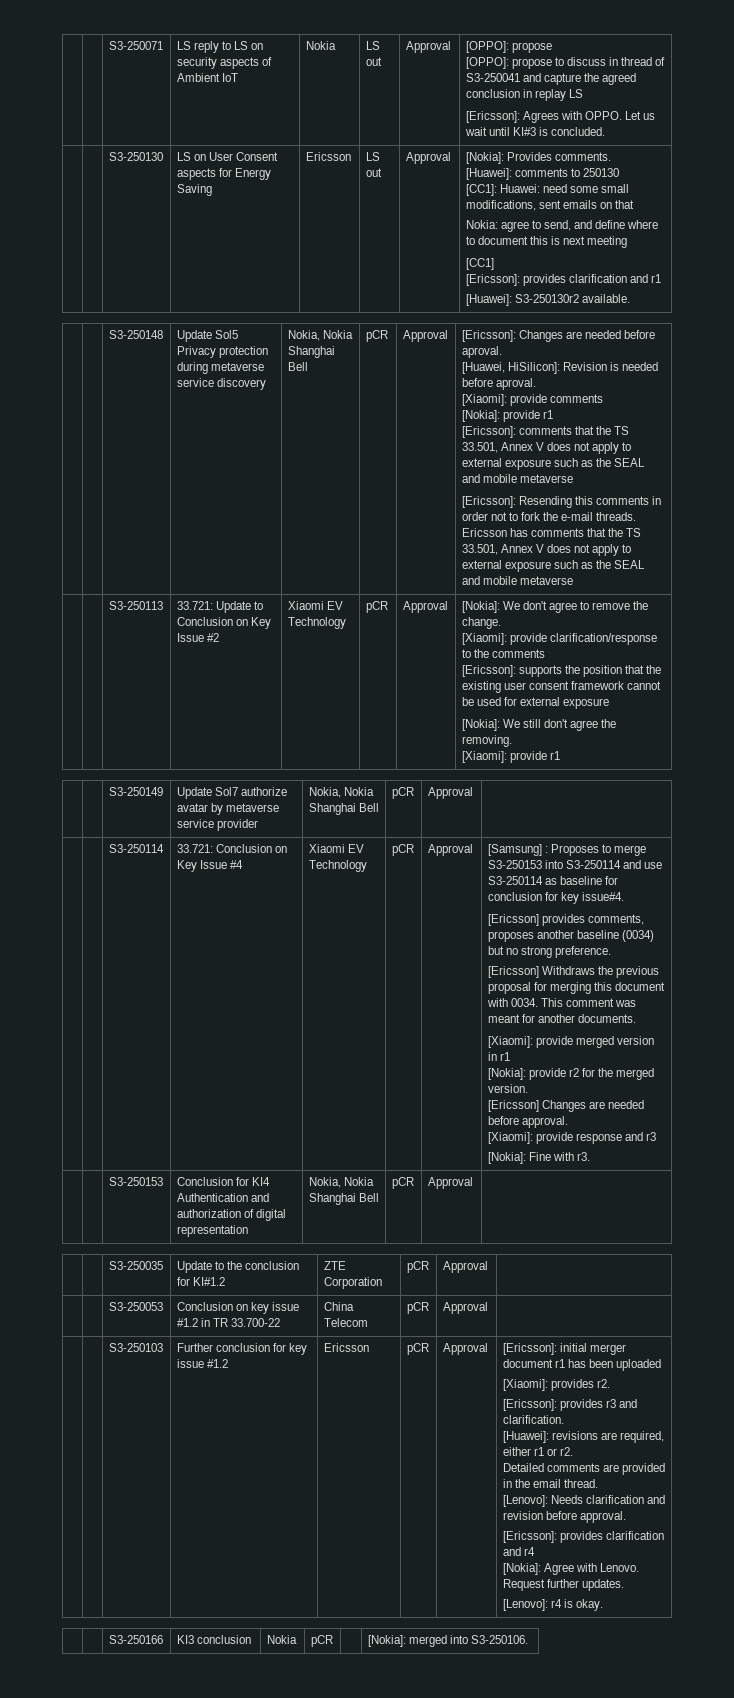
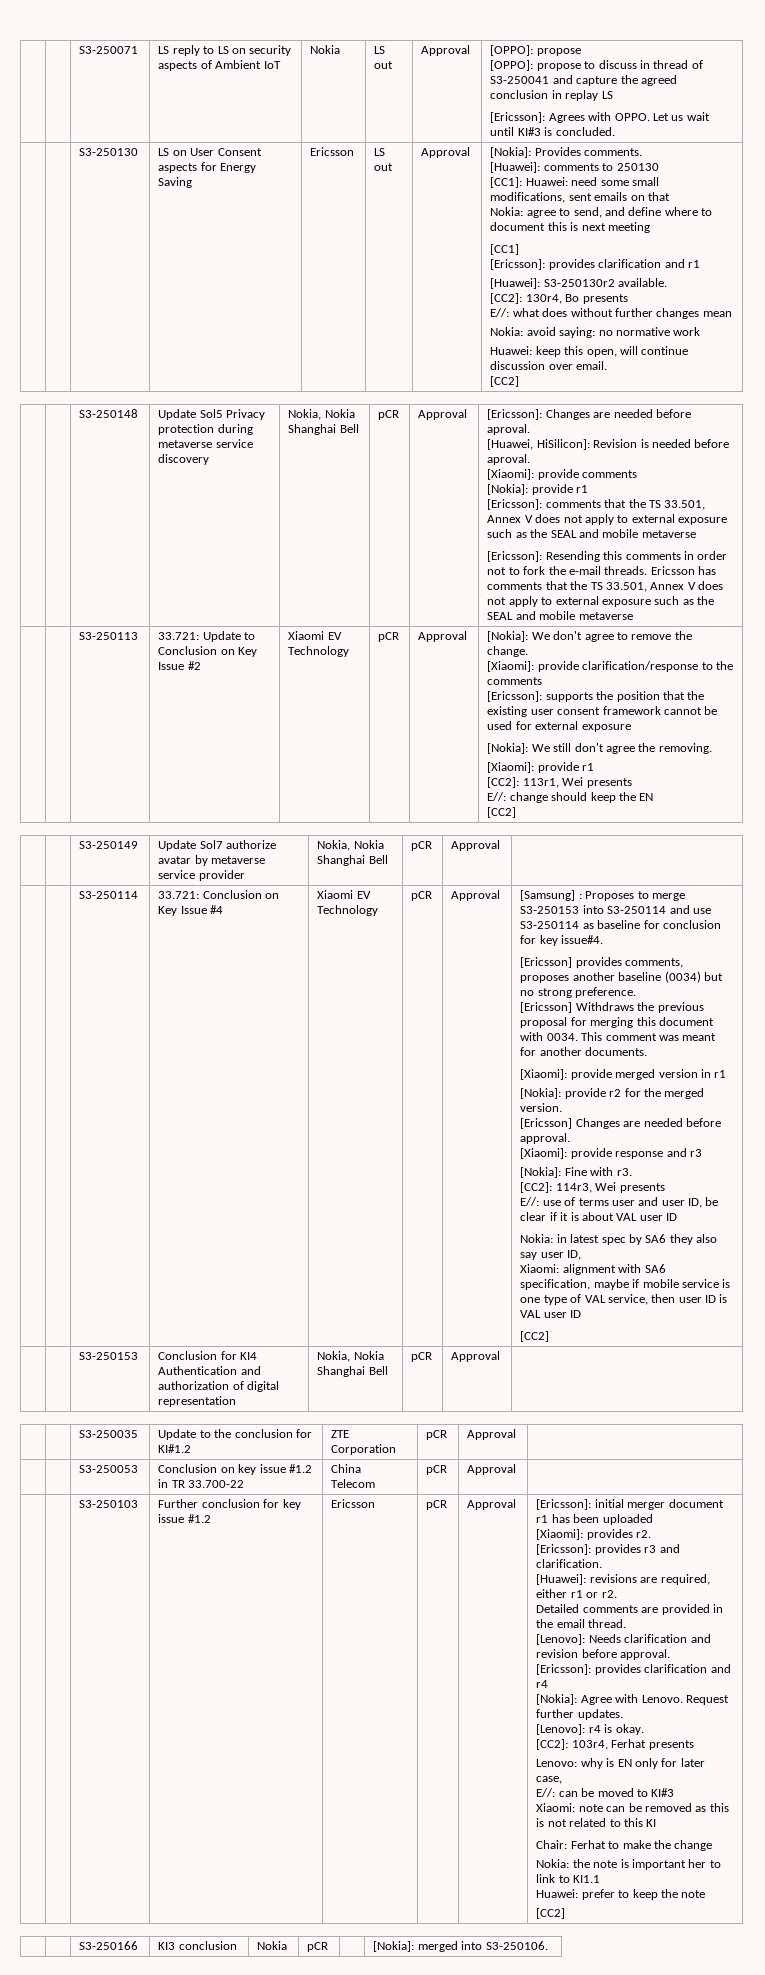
+ [CC2]: 130r4, Bo presents
+ E//: what does without further changes mean
+ Nokia: avoid saying: no normative work
+ Huawei: keep this open, will continue discussion over email.
+ [CC2]
+ [CC2]: 113r1, Wei presents
+ E//: change should keep the EN
+ [CC2]
+ [CC2]: 114r3, Wei presents
+ E//: use of terms user and user ID, be clear if it is about VAL user ID
+ Nokia: in latest spec by SA6 they also say user ID,
+ Xiaomi: alignment with SA6 specification, maybe if mobile service is one type of VAL service, then user ID is VAL user ID
+ [CC2]
+ [CC2]: 103r4, Ferhat presents
+ Lenovo: why is EN only for later case,
+ E//: can be moved to KI#3
+ Xiaomi: note can be removed as this is not related to this KI
+ Chair: Ferhat to make the change
+ Nokia: the note is important her to link to KI1.1
+ Huawei: prefer to keep the note
+ [CC2]

